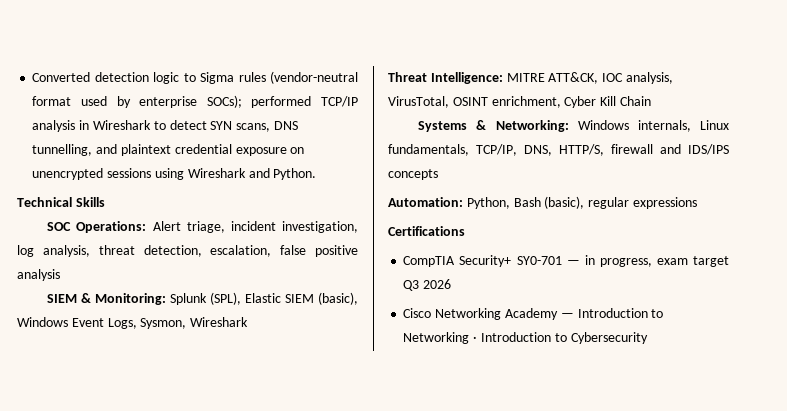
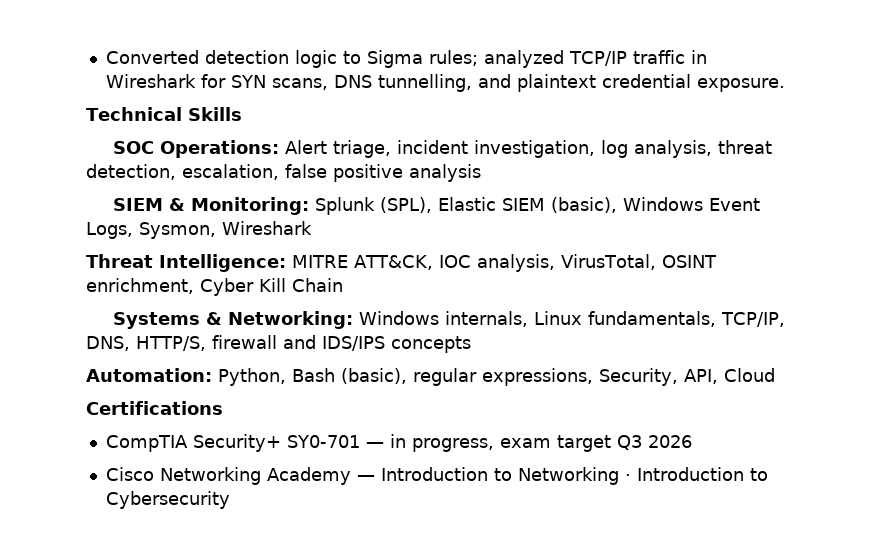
- Converted detection logic to Sigma rules (vendor-neutral format used by enterprise SOCs); performed TCP/IP analysis in Wireshark to detect SYN scans, DNS tunnelling, and plaintext credential exposure on unencrypted sessions using Wireshark and Python.
+ Converted detection logic to Sigma rules; analyzed TCP/IP traffic in Wireshark for SYN scans, DNS tunnelling, and plaintext credential exposure.
- Automation: Python, Bash (basic), regular expressions
+ Automation: Python, Bash (basic), regular expressions, Security, API, Cloud

